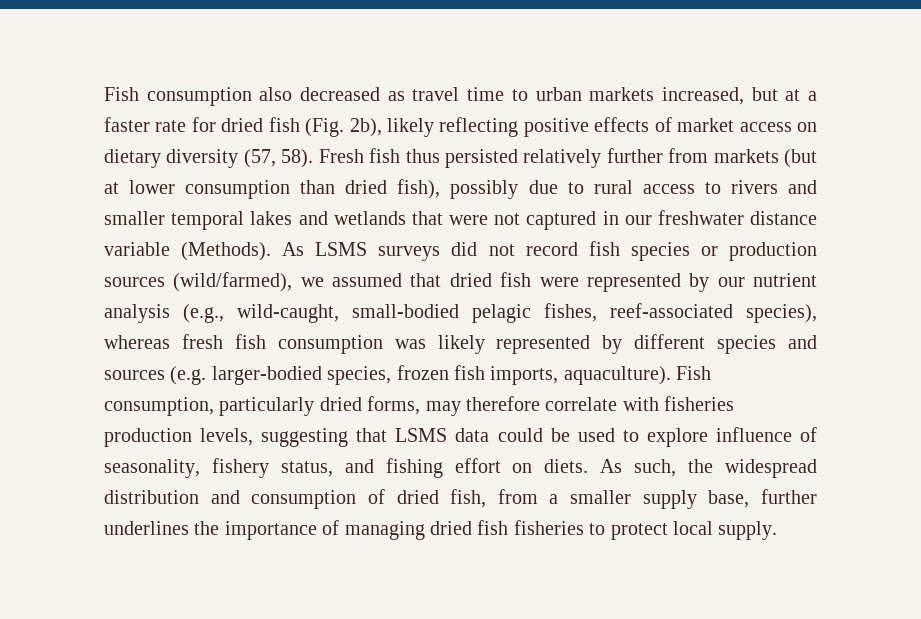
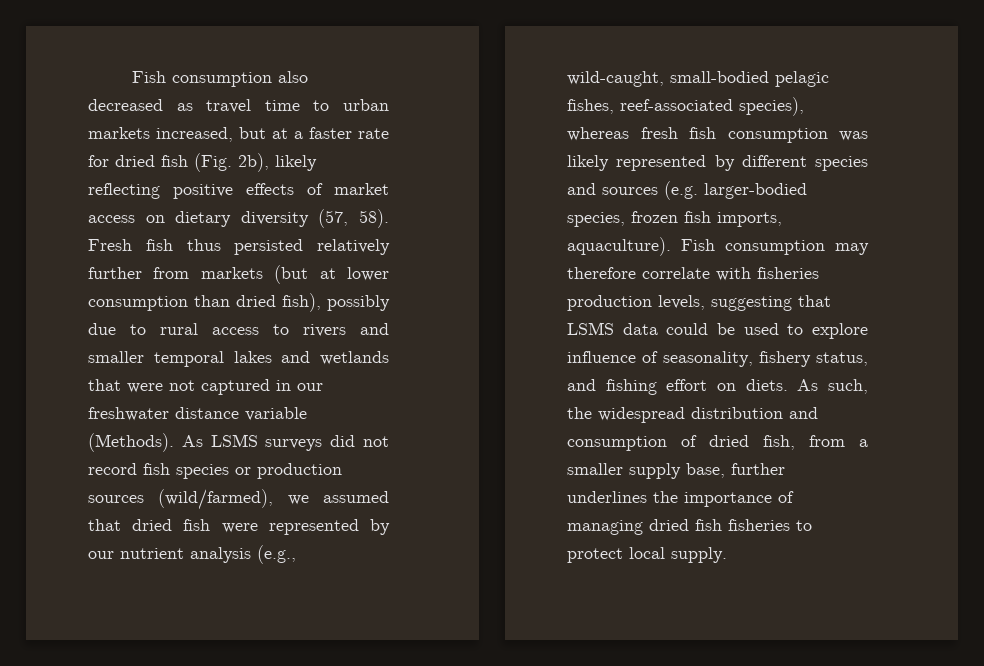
- Fish consumption, particularly dried forms, may therefore correlate with fisheries production levels, suggesting that LSMS data could be used to explore influence of seasonality, fishery status, and fishing effort on diets.
+ Fish consumption may therefore correlate with fisheries production levels, suggesting that LSMS data could be used to explore influence of seasonality, fishery status, and fishing effort on diets.

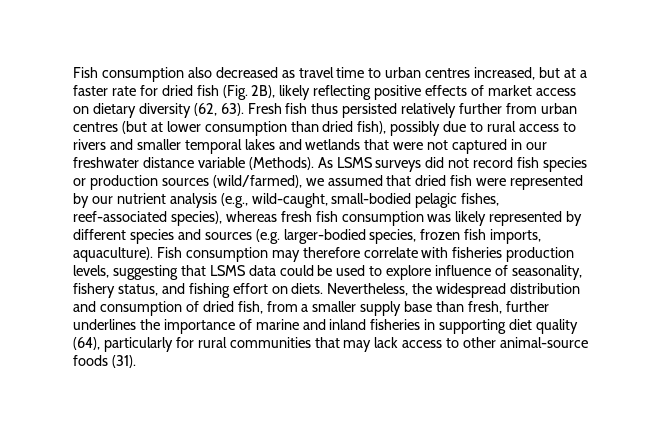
- Fish consumption also decreased as travel time to urban markets increased, but at a faster rate for dried fish (Fig. 2b), likely reflecting positive effects of market access on dietary diversity (57, 58).
+ Fish consumption also decreased as travel time to urban centres increased, but at a faster rate for dried fish (Fig. 2B), likely reflecting positive effects of market access on dietary diversity (62, 63).
- Fresh fish thus persisted relatively further from markets (but at lower consumption than dried fish), possibly due to rural access to rivers and smaller temporal lakes and wetlands that were not captured in our freshwater distance variable (Methods).
+ Fresh fish thus persisted relatively further from urban centres (but at lower consumption than dried fish), possibly due to rural access to rivers and smaller temporal lakes and wetlands that were not captured in our freshwater distance variable (Methods).
- As such, the widespread distribution and consumption of dried fish, from a smaller supply base, further underlines the importance of managing dried fish fisheries to protect local supply.
+ Nevertheless, the widespread distribution and consumption of dried fish, from a smaller supply base than fresh, further underlines the importance of marine and inland fisheries in supporting diet quality (64), particularly for rural communities that may lack access to other animal-source foods (31).

